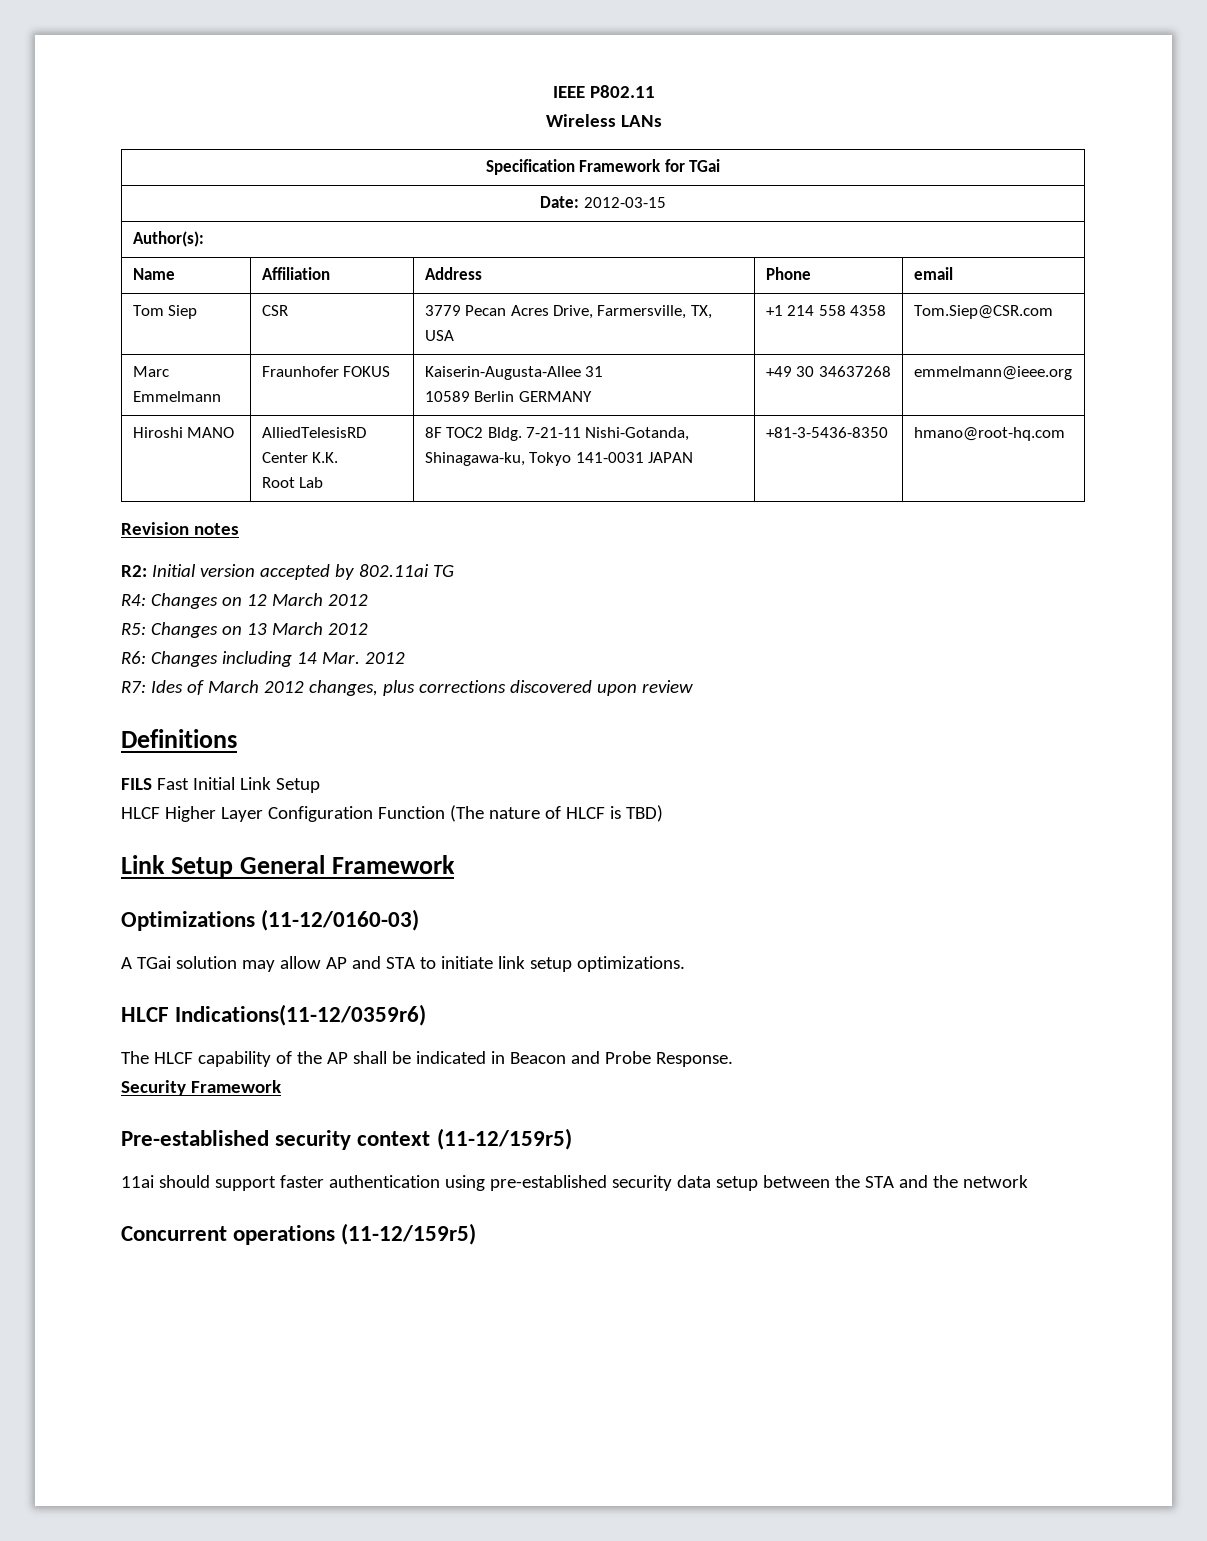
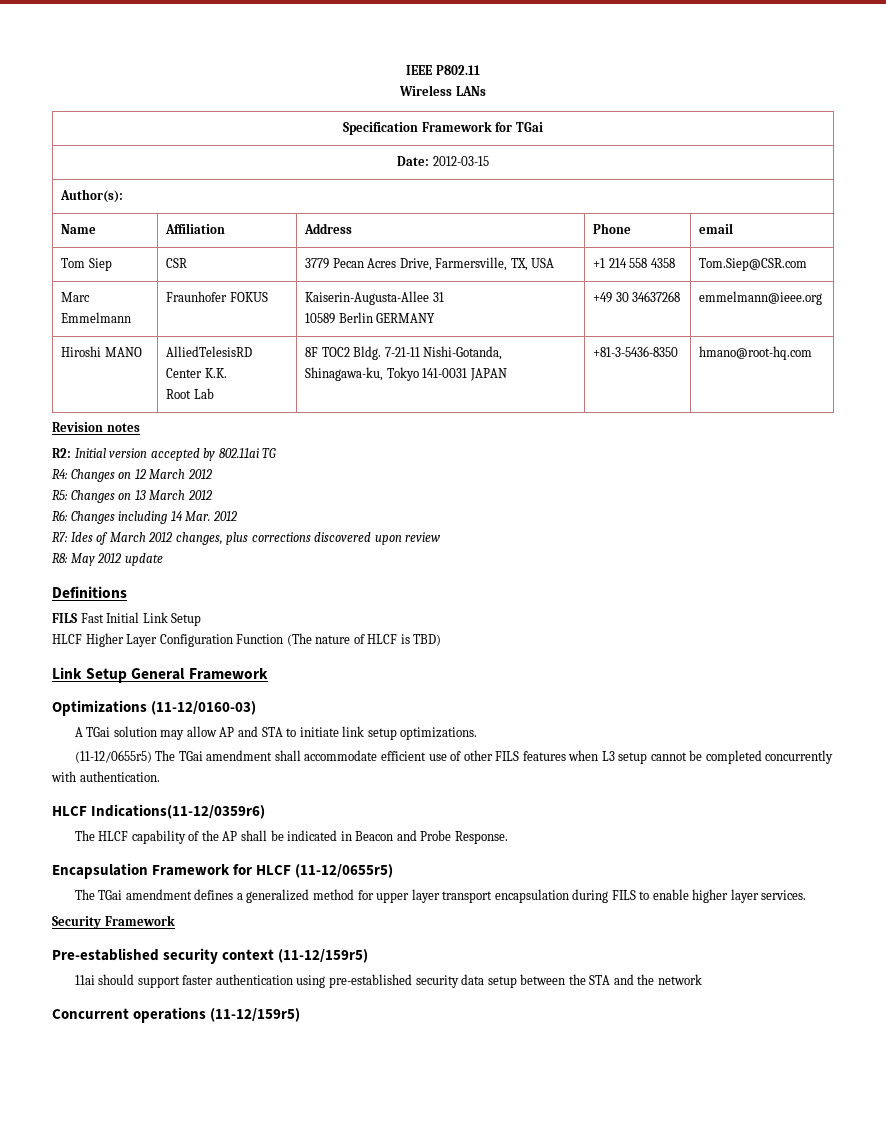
+ R8: May 2012 update
+ (11-12/0655r5) The TGai amendment shall accommodate efficient use of other FILS features when L3 setup cannot be completed concurrently with authentication.
+ Encapsulation Framework for HLCF (11-12/0655r5)
+ The TGai amendment defines a generalized method for upper layer transport encapsulation during FILS to enable higher layer services.

